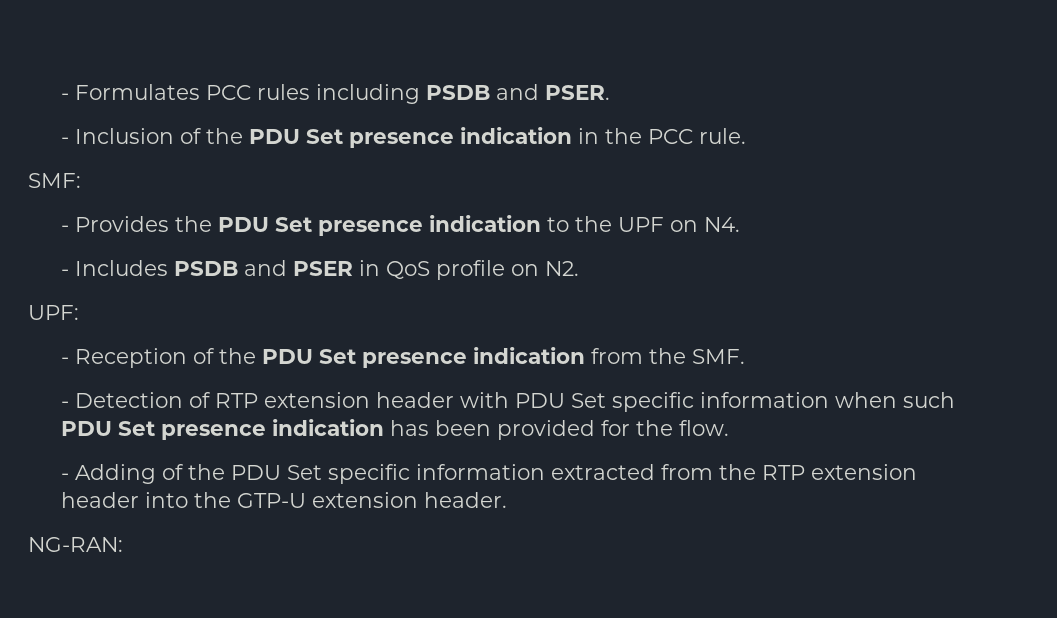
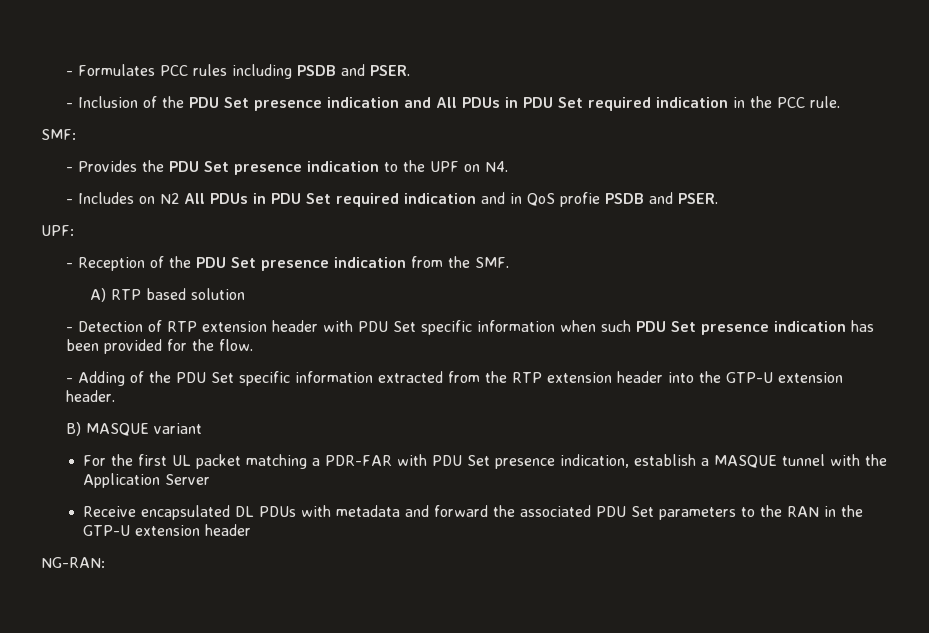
- - Inclusion of the PDU Set presence indication in the PCC rule.
+ - Inclusion of the PDU Set presence indication and All PDUs in PDU Set required indication in the PCC rule.
- - Includes PSDB and PSER in QoS profile on N2.
+ - Includes on N2 All PDUs in PDU Set required indication and in QoS profie PSDB and PSER.
+ A) RTP based solution
+ B) MASQUE variant
+ For the first UL packet matching a PDR-FAR with PDU Set presence indication, establish a MASQUE tunnel with the Application Server
+ Receive encapsulated DL PDUs with metadata and forward the associated PDU Set parameters to the RAN in the GTP-U extension header

